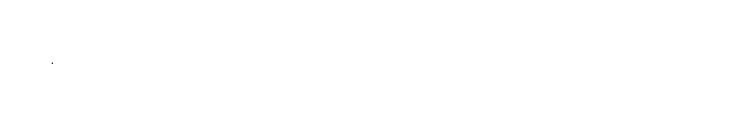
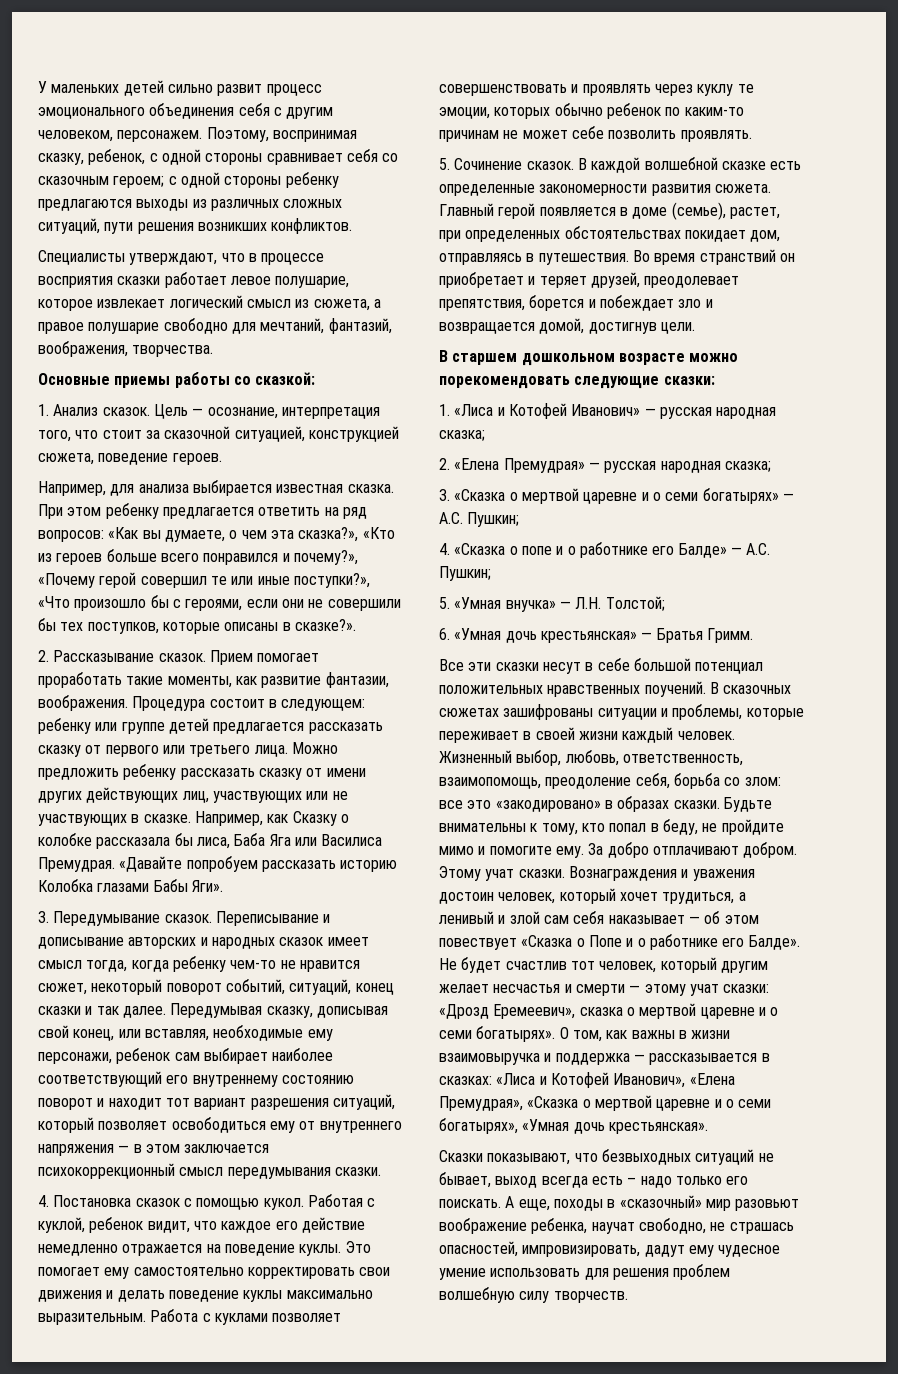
- .
+ У маленьких детей сильно развит процесс эмоционального объединения себя с другим человеком, персонажем. Поэтому, воспринимая сказку, ребенок, с одной стороны сравнивает себя со сказочным героем; с одной стороны ребенку предлагаются выходы из различных сложных ситуаций, пути решения возникших конфликтов.
+ Специалисты утверждают, что в процессе восприятия сказки работает левое полушарие, которое извлекает логический смысл из сюжета, а правое полушарие свободно для мечтаний, фантазий, воображения, творчества.
+ Основные приемы работы со сказкой:
+ 1. Анализ сказок. Цель — осознание, интерпретация того, что стоит за сказочной ситуацией, конструкцией сюжета, поведение героев.
+ Например, для анализа выбирается известная сказка. При этом ребенку предлагается ответить на ряд вопросов: «Как вы думаете, о чем эта сказка?», «Кто из героев больше всего понравился и почему?», «Почему герой совершил те или иные поступки?», «Что произошло бы с героями, если они не совершили бы тех поступков, которые описаны в сказке?».
+ 2. Рассказывание сказок. Прием помогает проработать такие моменты, как развитие фантазии, воображения. Процедура состоит в следующем: ребенку или группе детей предлагается рассказать сказку от первого или третьего лица. Можно предложить ребенку рассказать сказку от имени других действующих лиц, участвующих или не участвующих в сказке. Например, как Сказку о колобке рассказала бы лиса, Баба Яга или Василиса Премудрая. «Давайте попробуем рассказать историю Колобка глазами Бабы Яги».
+ 3. Передумывание сказок. Переписывание и дописывание авторских и народных сказок имеет смысл тогда, когда ребенку чем-то не нравится сюжет, некоторый поворот событий, ситуаций, конец сказки и так далее. Передумывая сказку, дописывая свой конец, или вставляя, необходимые ему персонажи, ребенок сам выбирает наиболее соответствующий его внутреннему состоянию поворот и находит тот вариант разрешения ситуаций, который позволяет освободиться ему от внутреннего напряжения — в этом заключается психокоррекционный смысл передумывания сказки.
+ 4. Постановка сказок с помощью кукол. Работая с куклой, ребенок видит, что каждое его действие немедленно отражается на поведение куклы. Это помогает ему самостоятельно корректировать свои движения и делать поведение куклы максимально выразительным. Работа с куклами позволяет совершенствовать и проявлять через куклу те эмоции, которых обычно ребенок по каким-то причинам не может себе позволить проявлять.
+ 5. Сочинение сказок. В каждой волшебной сказке есть определенные закономерности развития сюжета. Главный герой появляется в доме (семье), растет, при определенных обстоятельствах покидает дом, отправляясь в путешествия. Во время странствий он приобретает и теряет друзей, преодолевает препятствия, борется и побеждает зло и возвращается домой, достигнув цели.
+ В старшем дошкольном возрасте можно порекомендовать следующие сказки:
+ 1. «Лиса и Котофей Иванович» — русская народная сказка;
+ 2. «Елена Премудрая» — русская народная сказка;
+ 3. «Сказка о мертвой царевне и о семи богатырях» — А.С. Пушкин;
+ 4. «Сказка о попе и о работнике его Балде» — А.С. Пушкин;
+ 5. «Умная внучка» — Л.Н. Толстой;
+ 6. «Умная дочь крестьянская» — Братья Гримм.
+ Все эти сказки несут в себе большой потенциал положительных нравственных поучений. В сказочных сюжетах зашифрованы ситуации и проблемы, которые переживает в своей жизни каждый человек. Жизненный выбор, любовь, ответственность, взаимопомощь, преодоление себя, борьба со злом: все это «закодировано» в образах сказки. Будьте внимательны к тому, кто попал в беду, не пройдите мимо и помогите ему. За добро отплачивают добром. Этому учат сказки. Вознаграждения и уважения достоин человек, который хочет трудиться, а ленивый и злой сам себя наказывает — об этом повествует «Сказка о Попе и о работнике его Балде». Не будет счастлив тот человек, который другим желает несчастья и смерти — этому учат сказки: «Дрозд Еремеевич», сказка о мертвой царевне и о семи богатырях». О том, как важны в жизни взаимовыручка и поддержка — рассказывается в сказках: «Лиса и Котофей Иванович», «Елена Премудрая», «Сказка о мертвой царевне и о семи богатырях», «Умная дочь крестьянская».
+ Сказки показывают, что безвыходных ситуаций не бывает, выход всегда есть – надо только его поискать. А еще, походы в «сказочный» мир разовьют воображение ребенка, научат свободно, не страшась опасностей, импровизировать, дадут ему чудесное умение использовать для решения проблем волшебную силу творчеств.

